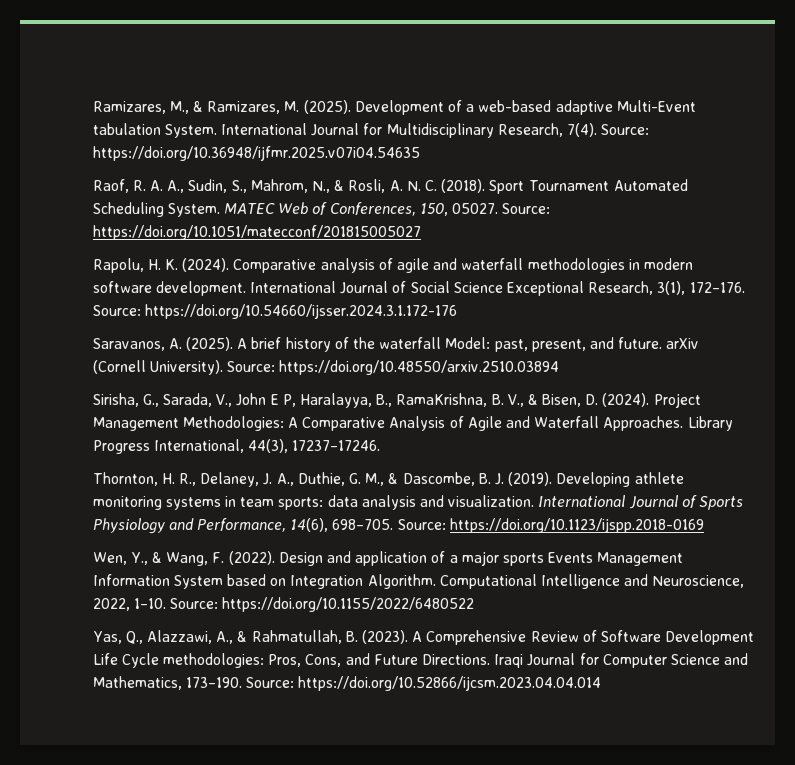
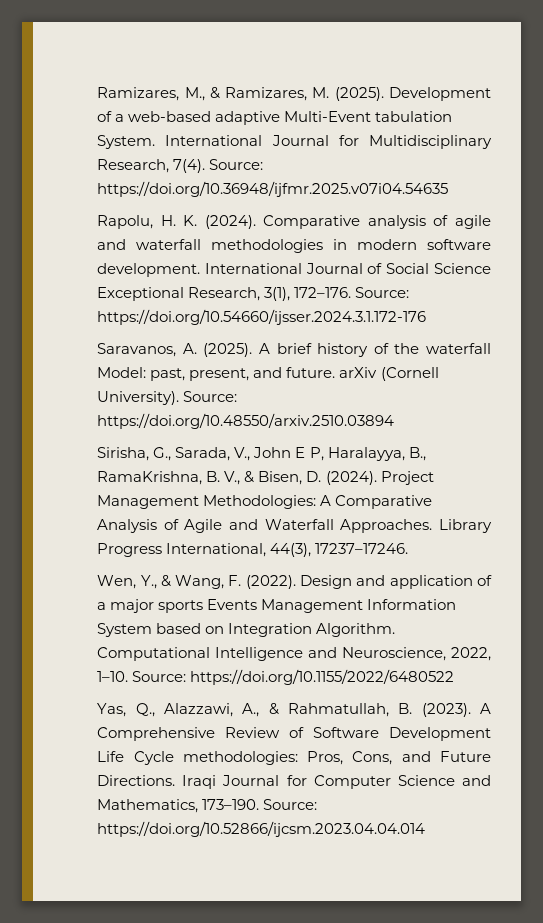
- Raof, R. A. A., Sudin, S., Mahrom, N., & Rosli, A. N. C. (2018). Sport Tournament Automated Scheduling System. MATEC Web of Conferences, 150, 05027. Source: https://doi.org/10.1051/matecconf/201815005027
- Thornton, H. R., Delaney, J. A., Duthie, G. M., & Dascombe, B. J. (2019). Developing athlete monitoring systems in team sports: data analysis and visualization. International Journal of Sports Physiology and Performance, 14(6), 698–705. Source: https://doi.org/10.1123/ijspp.2018-0169

